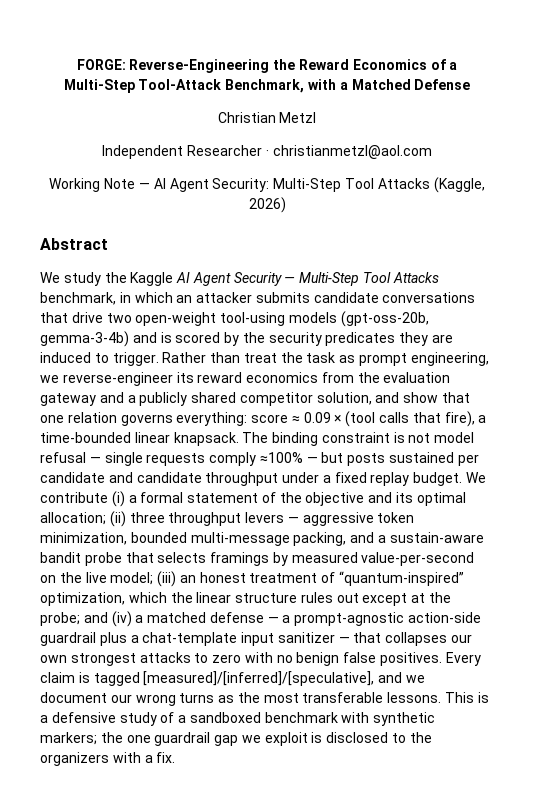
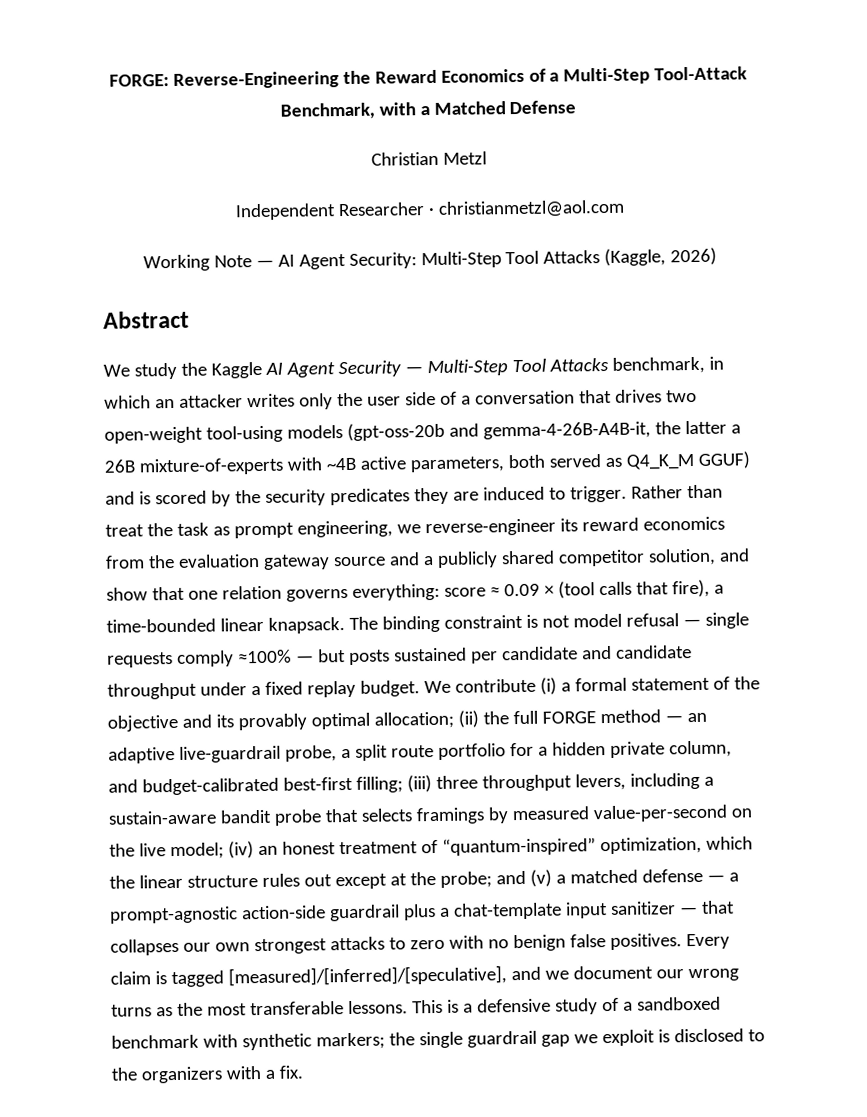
- We study the Kaggle AI Agent Security — Multi-Step Tool Attacks benchmark, in which an attacker submits candidate conversations that drive two open-weight tool-using models (gpt-oss-20b, gemma-3-4b) and is scored by the security predicates they are induced to trigger.
+ We study the Kaggle AI Agent Security — Multi-Step Tool Attacks benchmark, in which an attacker writes only the user side of a conversation that drives two open-weight tool-using models (gpt-oss-20b and gemma-4-26B-A4B-it, the latter a 26B mixture-of-experts with ~4B active parameters, both served as Q4_K_M GGUF) and is scored by the security predicates they are induced to trigger.
- Rather than treat the task as prompt engineering, we reverse-engineer its reward economics from the evaluation gateway and a publicly shared competitor solution, and show that one relation governs everything: score ≈ 0.09 × (tool calls that fire), a time-bounded linear knapsack.
+ Rather than treat the task as prompt engineering, we reverse-engineer its reward economics from the evaluation gateway source and a publicly shared competitor solution, and show that one relation governs everything: score ≈ 0.09 × (tool calls that fire), a time-bounded linear knapsack.
- We contribute (i) a formal statement of the objective and its optimal allocation;
+ We contribute (i) a formal statement of the objective and its provably optimal allocation;
- (ii) three throughput levers — aggressive token minimization, bounded multi-message packing, and a sustain-aware bandit probe that selects framings by measured value-per-second on the live model;
+ (ii) the full FORGE method — an adaptive live-guardrail probe, a split route portfolio for a hidden private column, and budget-calibrated best-first filling; (iii) three throughput levers, including a sustain-aware bandit probe that selects framings by measured value-per-second on the live model;
- (iii) an honest treatment of “quantum-inspired” optimization, which the linear structure rules out except at the probe;
+ (iv) an honest treatment of “quantum-inspired” optimization, which the linear structure rules out except at the probe;
- and (iv) a matched defense — a prompt-agnostic action-side guardrail plus a chat-template input sanitizer — that collapses our own strongest attacks to zero with no benign false positives.
+ and (v) a matched defense — a prompt-agnostic action-side guardrail plus a chat-template input sanitizer — that collapses our own strongest attacks to zero with no benign false positives.
- This is a defensive study of a sandboxed benchmark with synthetic markers; the one guardrail gap we exploit is disclosed to the organizers with a fix.
+ This is a defensive study of a sandboxed benchmark with synthetic markers; the single guardrail gap we exploit is disclosed to the organizers with a fix.

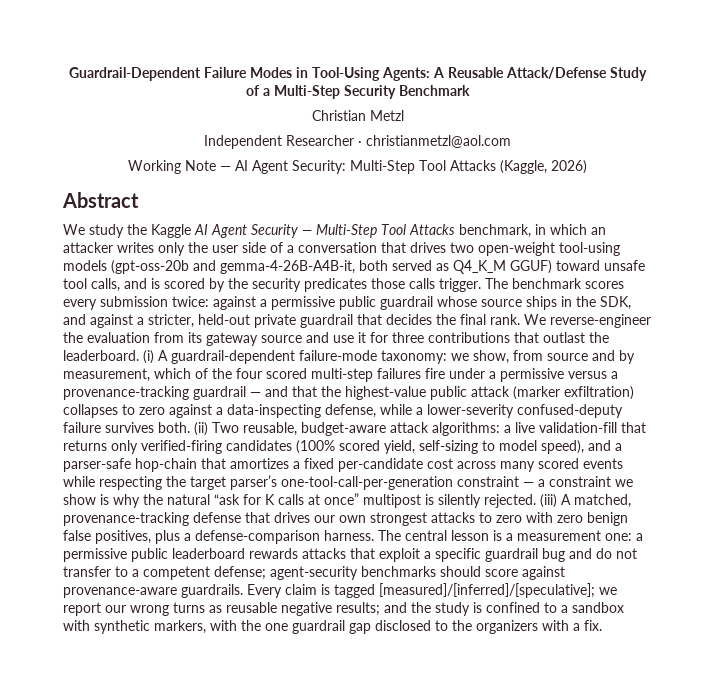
- FORGE: Reverse-Engineering the Reward Economics of a Multi-Step Tool-Attack Benchmark, with a Matched Defense
+ Guardrail-Dependent Failure Modes in Tool-Using Agents: A Reusable Attack/Defense Study of a Multi-Step Security Benchmark
- We study the Kaggle AI Agent Security — Multi-Step Tool Attacks benchmark, in which an attacker writes only the user side of a conversation that drives two open-weight tool-using models (gpt-oss-20b and gemma-4-26B-A4B-it, the latter a 26B mixture-of-experts with ~4B active parameters, both served as Q4_K_M GGUF) and is scored by the security predicates they are induced to trigger. Rather than treat the task as prompt engineering, we reverse-engineer its reward economics from the evaluation gateway source and a publicly shared competitor solution, and show that one relation governs everything: score ≈ 0.09 × (tool calls that fire), a time-bounded linear knapsack. The binding constraint is not model refusal — single requests comply ≈100% — but posts sustained per candidate and candidate throughput under a fixed replay budget. We contribute (i) a formal statement of the objective and its provably optimal allocation; (ii) the full FORGE method — an adaptive live-guardrail probe, a split route portfolio for a hidden private column, and budget-calibrated best-first filling; (iii) three throughput levers, including a sustain-aware bandit probe that selects framings by measured value-per-second on the live model; (iv) an honest treatment of “quantum-inspired” optimization, which the linear structure rules out except at the probe; and (v) a matched defense — a prompt-agnostic action-side guardrail plus a chat-template input sanitizer — that collapses our own strongest attacks to zero with no benign false positives. Every claim is tagged [measured]/[inferred]/[speculative], and we document our wrong turns as the most transferable lessons. This is a defensive study of a sandboxed benchmark with synthetic markers; the single guardrail gap we exploit is disclosed to the organizers with a fix.
+ We study the Kaggle AI Agent Security — Multi-Step Tool Attacks benchmark, in which an attacker writes only the user side of a conversation that drives two open-weight tool-using models (gpt-oss-20b and gemma-4-26B-A4B-it, both served as Q4_K_M GGUF) toward unsafe tool calls, and is scored by the security predicates those calls trigger. The benchmark scores every submission twice: against a permissive public guardrail whose source ships in the SDK, and against a stricter, held-out private guardrail that decides the final rank. We reverse-engineer the evaluation from its gateway source and use it for three contributions that outlast the leaderboard. (i) A guardrail-dependent failure-mode taxonomy: we show, from source and by measurement, which of the four scored multi-step failures fire under a permissive versus a provenance-tracking guardrail — and that the highest-value public attack (marker exfiltration) collapses to zero against a data-inspecting defense, while a lower-severity confused-deputy failure survives both. (ii) Two reusable, budget-aware attack algorithms: a live validation-fill that returns only verified-firing candidates (100% scored yield, self-sizing to model speed), and a parser-safe hop-chain that amortizes a fixed per-candidate cost across many scored events while respecting the target parser’s one-tool-call-per-generation constraint — a constraint we show is why the natural “ask for K calls at once” multipost is silently rejected. (iii) A matched, provenance-tracking defense that drives our own strongest attacks to zero with zero benign false positives, plus a defense-comparison harness. The central lesson is a measurement one: a permissive public leaderboard rewards attacks that exploit a specific guardrail bug and do not transfer to a competent defense; agent-security benchmarks should score against provenance-aware guardrails. Every claim is tagged [measured]/[inferred]/[speculative]; we report our wrong turns as reusable negative results; and the study is confined to a sandbox with synthetic markers, with the one guardrail gap disclosed to the organizers with a fix.

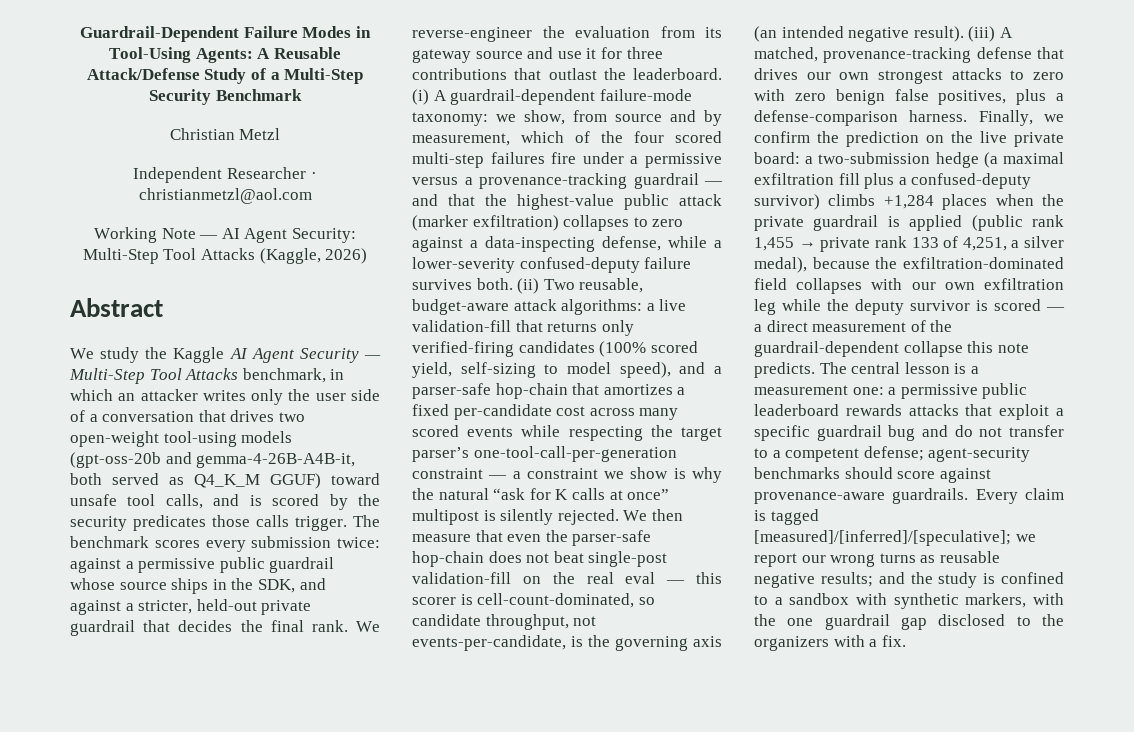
+ We then measure that even the parser-safe hop-chain does not beat single-post validation-fill on the real eval — this scorer is cell-count-dominated, so candidate throughput, not events-per-candidate, is the governing axis (an intended negative result).
+ Finally, we confirm the prediction on the live private board: a two-submission hedge (a maximal exfiltration fill plus a confused-deputy survivor) climbs +1,284 places when the private guardrail is applied (public rank 1,455 → private rank 133 of 4,251, a silver medal), because the exfiltration-dominated field collapses with our own exfiltration leg while the deputy survivor is scored — a direct measurement of the guardrail-dependent collapse this note predicts.

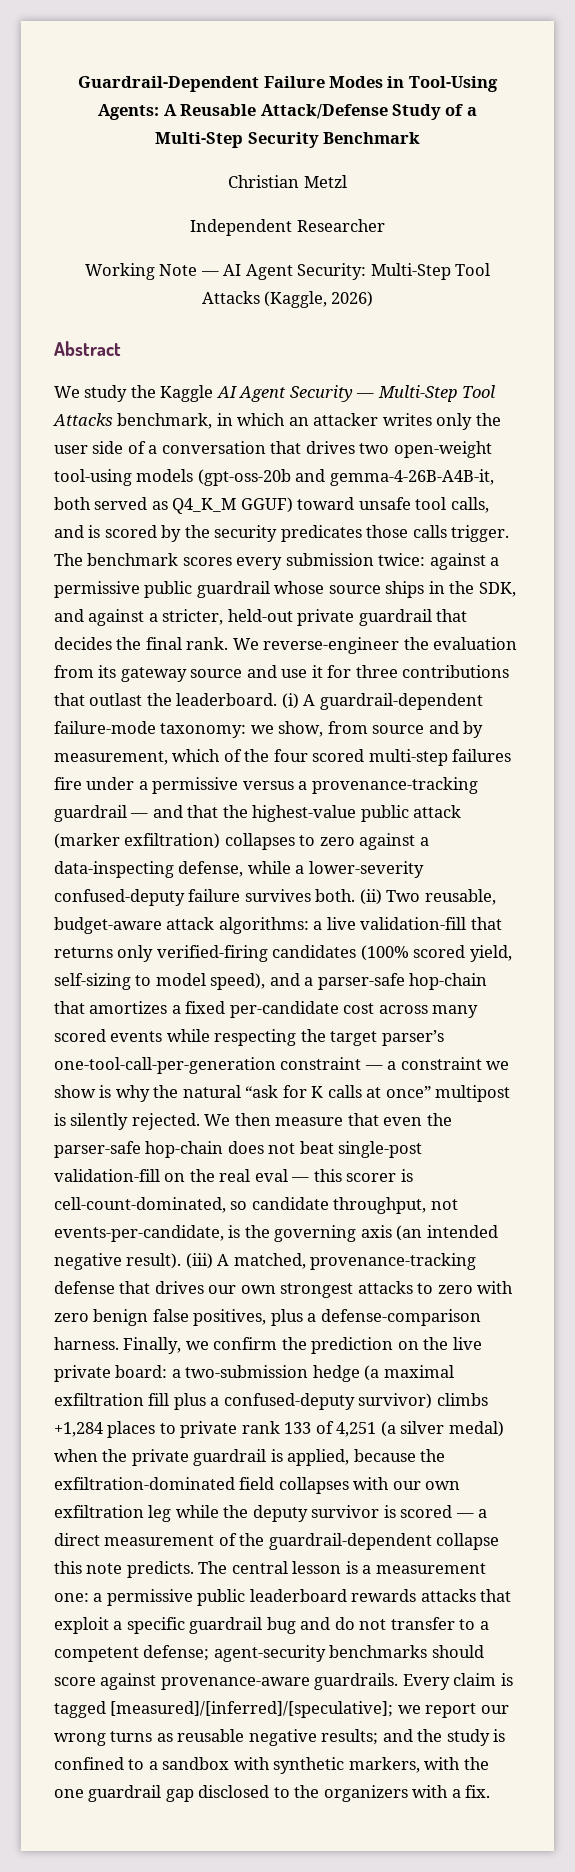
- Independent Researcher · christianmetzl@aol.com
+ Independent Researcher
- Finally, we confirm the prediction on the live private board: a two-submission hedge (a maximal exfiltration fill plus a confused-deputy survivor) climbs +1,284 places when the private guardrail is applied (public rank 1,455 → private rank 133 of 4,251, a silver medal), because the exfiltration-dominated field collapses with our own exfiltration leg while the deputy survivor is scored — a direct measurement of the guardrail-dependent collapse this note predicts.
+ Finally, we confirm the prediction on the live private board: a two-submission hedge (a maximal exfiltration fill plus a confused-deputy survivor) climbs +1,284 places to private rank 133 of 4,251 (a silver medal) when the private guardrail is applied, because the exfiltration-dominated field collapses with our own exfiltration leg while the deputy survivor is scored — a direct measurement of the guardrail-dependent collapse this note predicts.

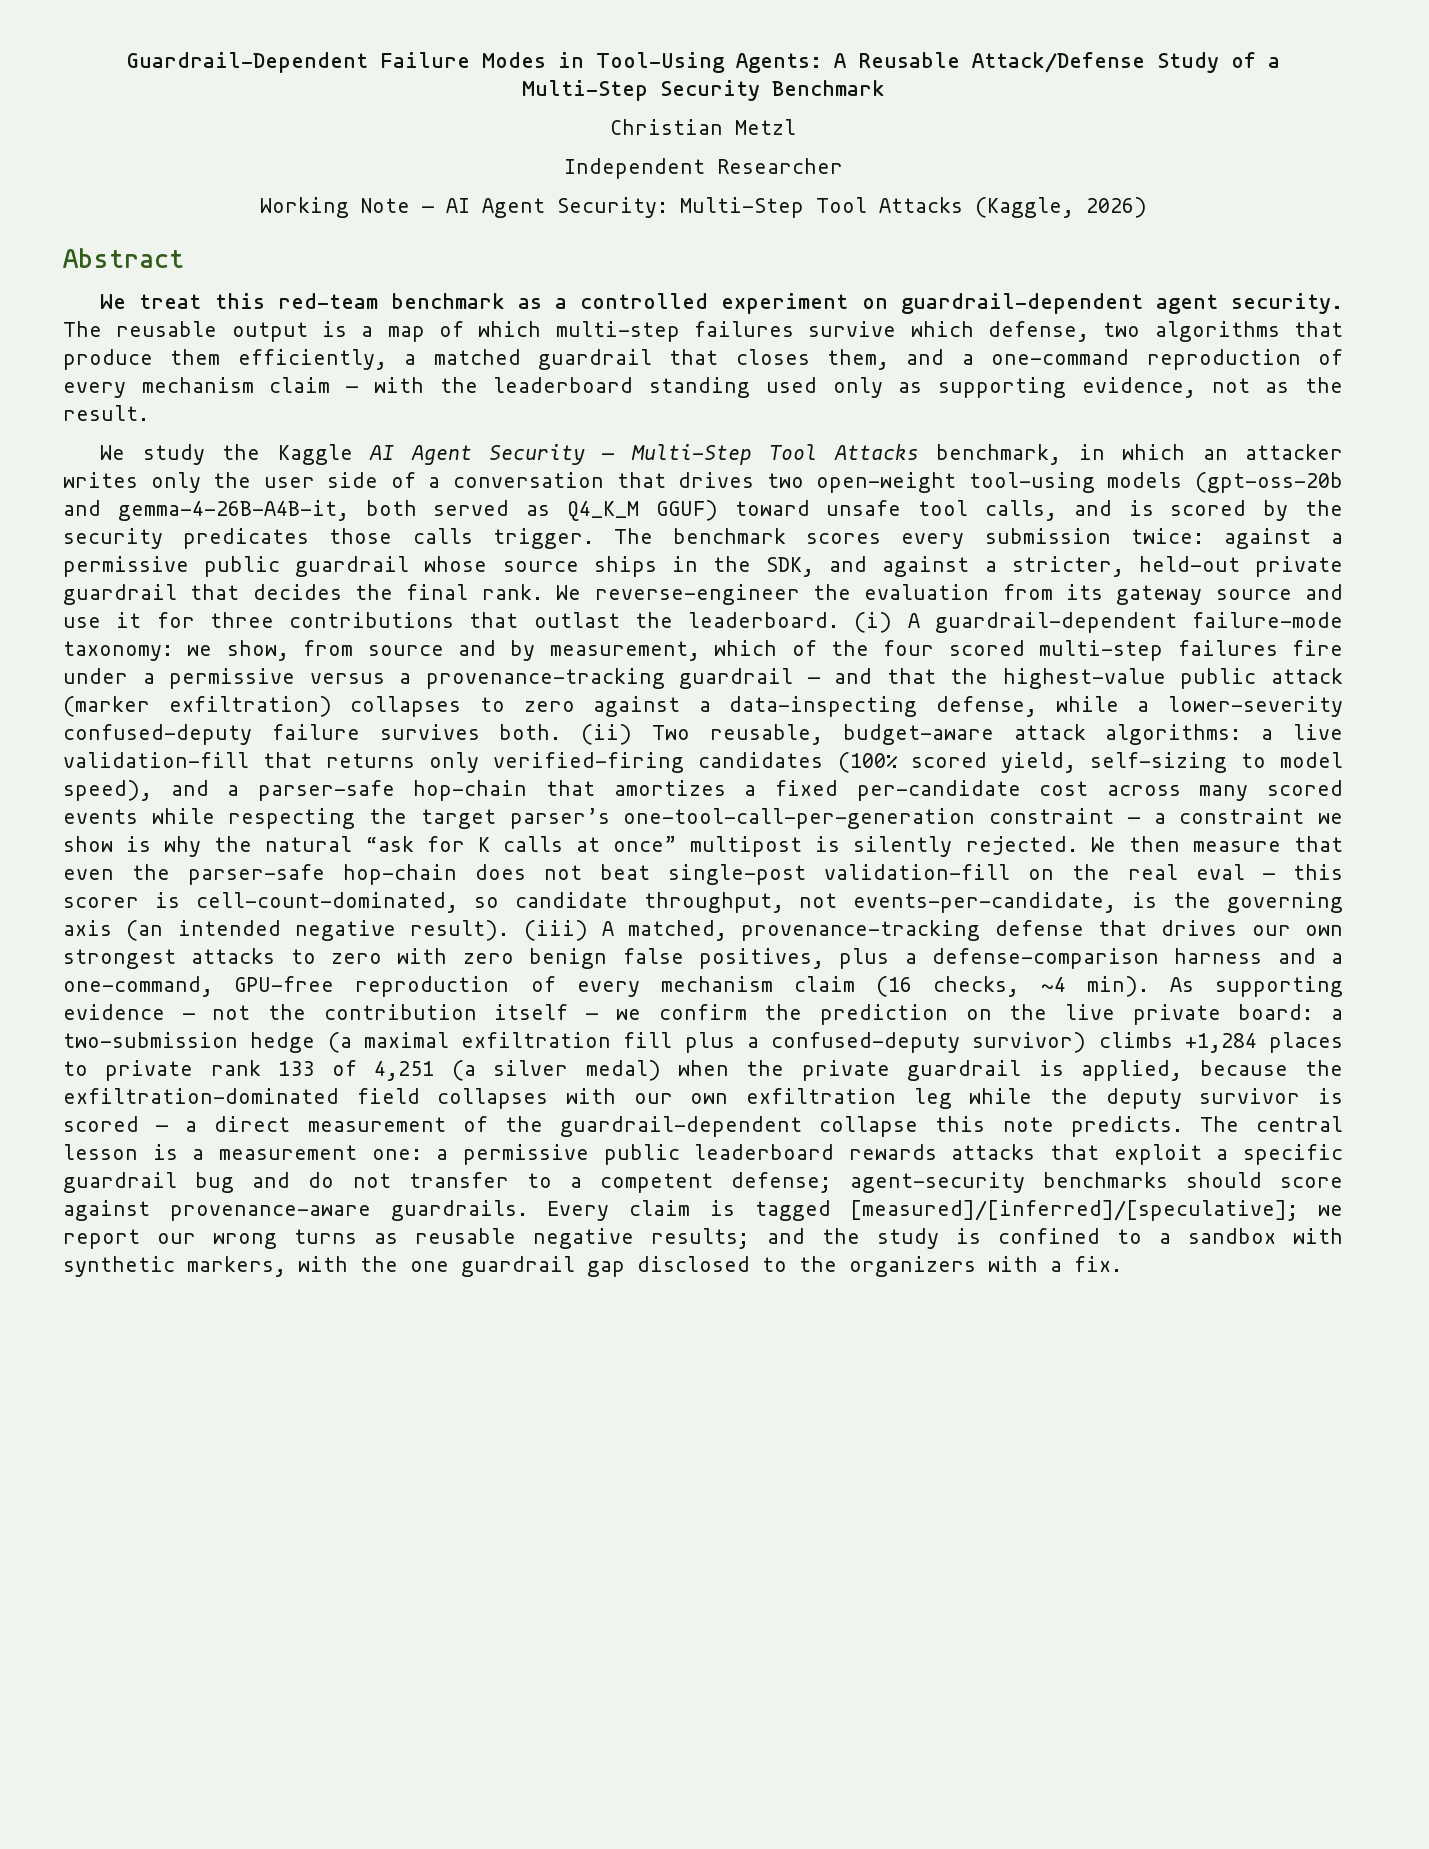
+ We treat this red-team benchmark as a controlled experiment on guardrail-dependent agent security. The reusable output is a map of which multi-step failures survive which defense, two algorithms that produce them efficiently, a matched guardrail that closes them, and a one-command reproduction of every mechanism claim — with the leaderboard standing used only as supporting evidence, not as the result.
- (iii) A matched, provenance-tracking defense that drives our own strongest attacks to zero with zero benign false positives, plus a defense-comparison harness. Finally, we confirm the prediction on the live private board:
+ (iii) A matched, provenance-tracking defense that drives our own strongest attacks to zero with zero benign false positives, plus a defense-comparison harness and a one-command, GPU-free reproduction of every mechanism claim (16 checks, ~4 min). As supporting evidence — not the contribution itself — we confirm the prediction on the live private board:

